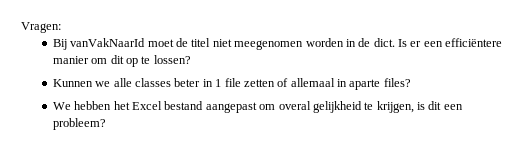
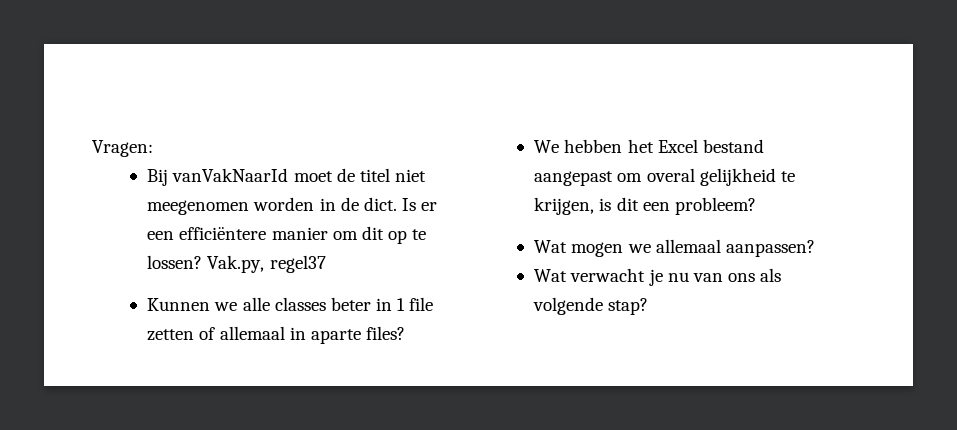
+ Vak.py, regel37
+ Wat mogen we allemaal aanpassen?
+ Wat verwacht je nu van ons als volgende stap?

